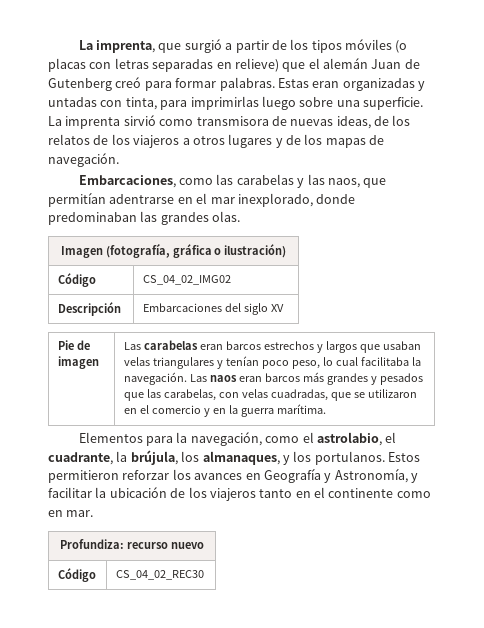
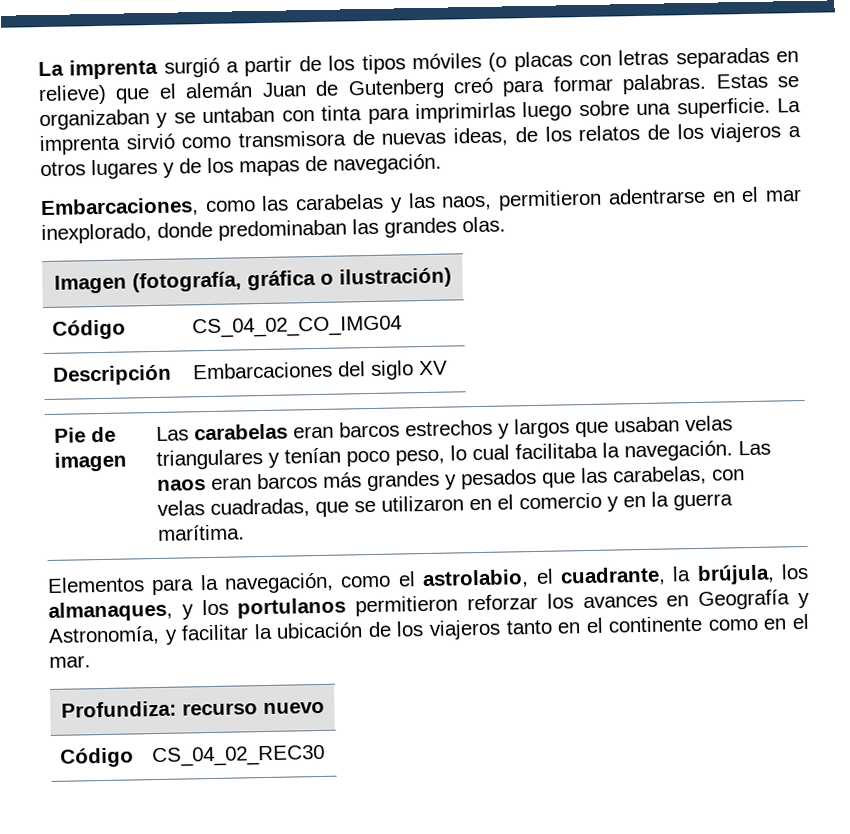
- La imprenta, que surgió a partir de los tipos móviles (o placas con letras separadas en relieve) que el alemán Juan de Gutenberg creó para formar palabras.
+ La imprenta surgió a partir de los tipos móviles (o placas con letras separadas en relieve) que el alemán Juan de Gutenberg creó para formar palabras.
- Estas eran organizadas y untadas con tinta, para imprimirlas luego sobre una superficie.
+ Estas se organizaban y se untaban con tinta para imprimirlas luego sobre una superficie.
- Embarcaciones, como las carabelas y las naos, que permitían adentrarse en el mar inexplorado, donde predominaban las grandes olas.
+ Embarcaciones, como las carabelas y las naos, permitieron adentrarse en el mar inexplorado, donde predominaban las grandes olas.
- Código | CS_04_02_IMG02
+ Código | CS_04_02_CO_IMG04
- Elementos para la navegación, como el astrolabio, el cuadrante, la brújula, los almanaques, y los portulanos. Estos permitieron reforzar los avances en Geografía y Astronomía, y facilitar la ubicación de los viajeros tanto en el continente como en mar.
+ Elementos para la navegación, como el astrolabio, el cuadrante, la brújula, los almanaques, y los portulanos permitieron reforzar los avances en Geografía y Astronomía, y facilitar la ubicación de los viajeros tanto en el continente como en el mar.

